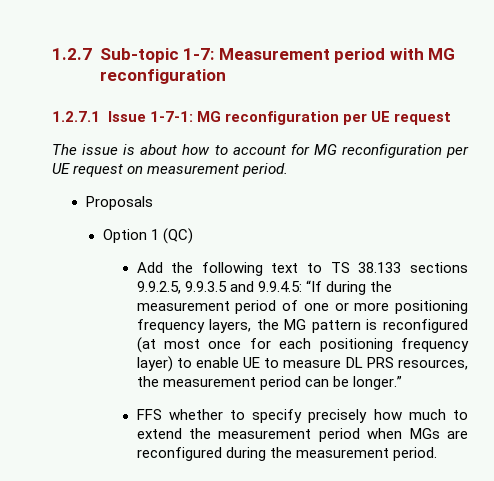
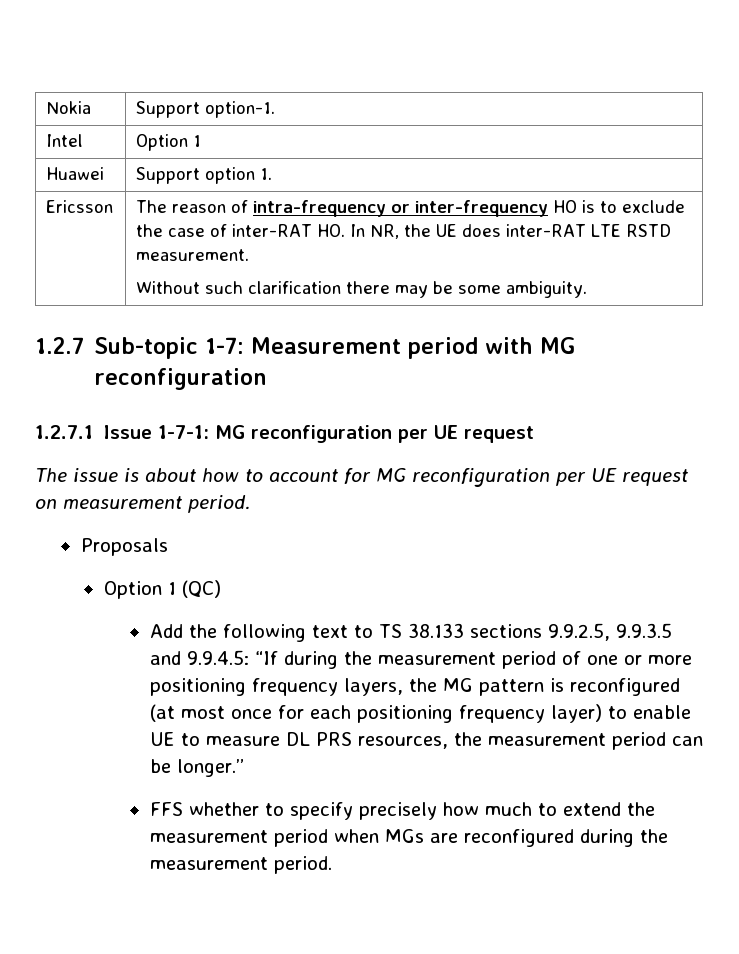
+ Nokia | Support option-1.
+ Intel | Option 1
+ Huawei | Support option 1.
+ Ericsson | The reason of intra-frequency or inter-frequency HO is to exclude the case of inter-RAT HO. In NR, the UE does inter-RAT LTE RSTD measurement.
+ Without such clarification there may be some ambiguity.

